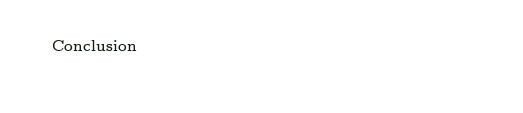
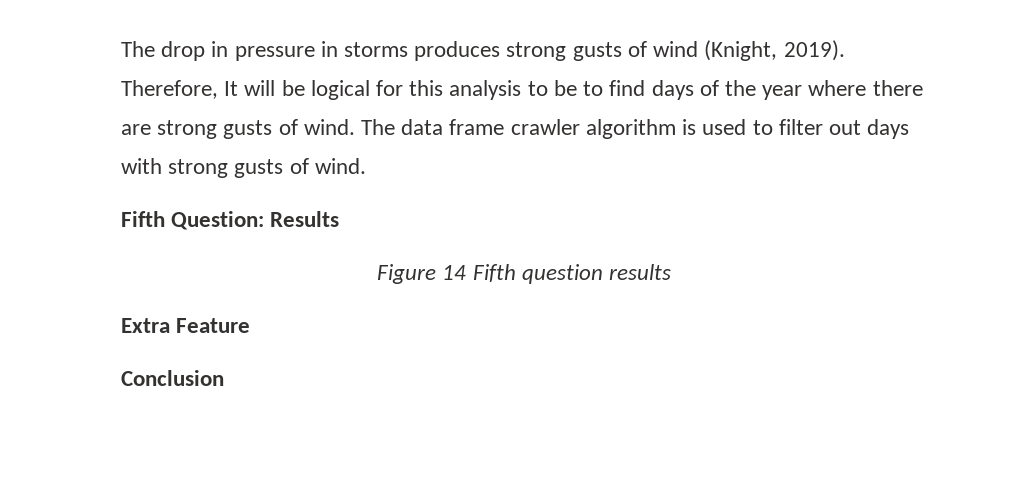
+ The drop in pressure in storms produces strong gusts of wind (Knight, 2019). Therefore, It will be logical for this analysis to be to find days of the year where there are strong gusts of wind. The data frame crawler algorithm is used to filter out days with strong gusts of wind.
+ Fifth Question: Results
+ Figure 14 Fifth question results
+ Extra Feature

